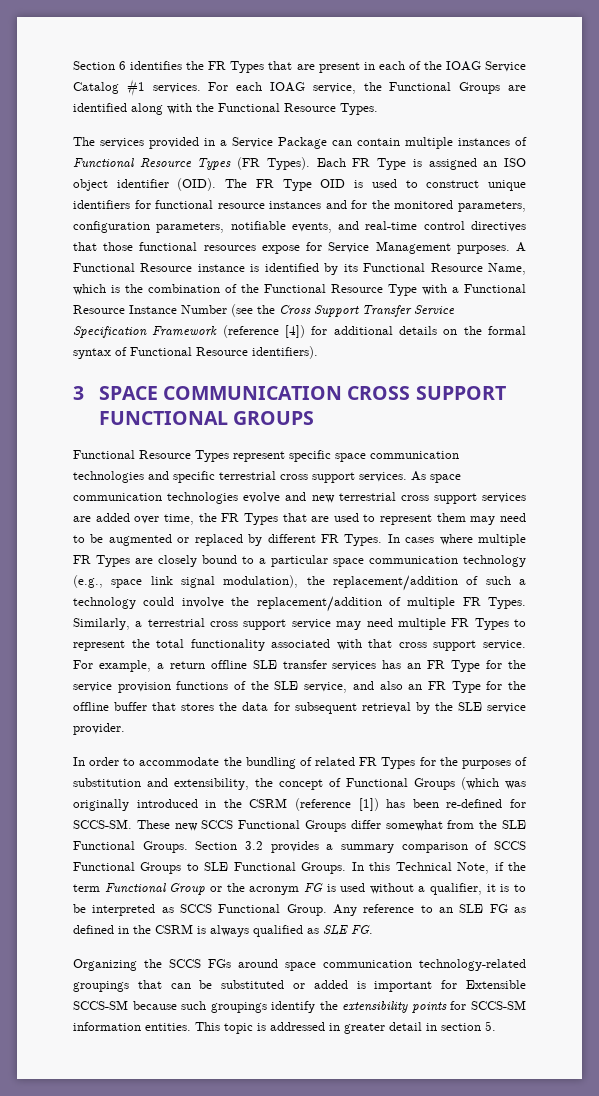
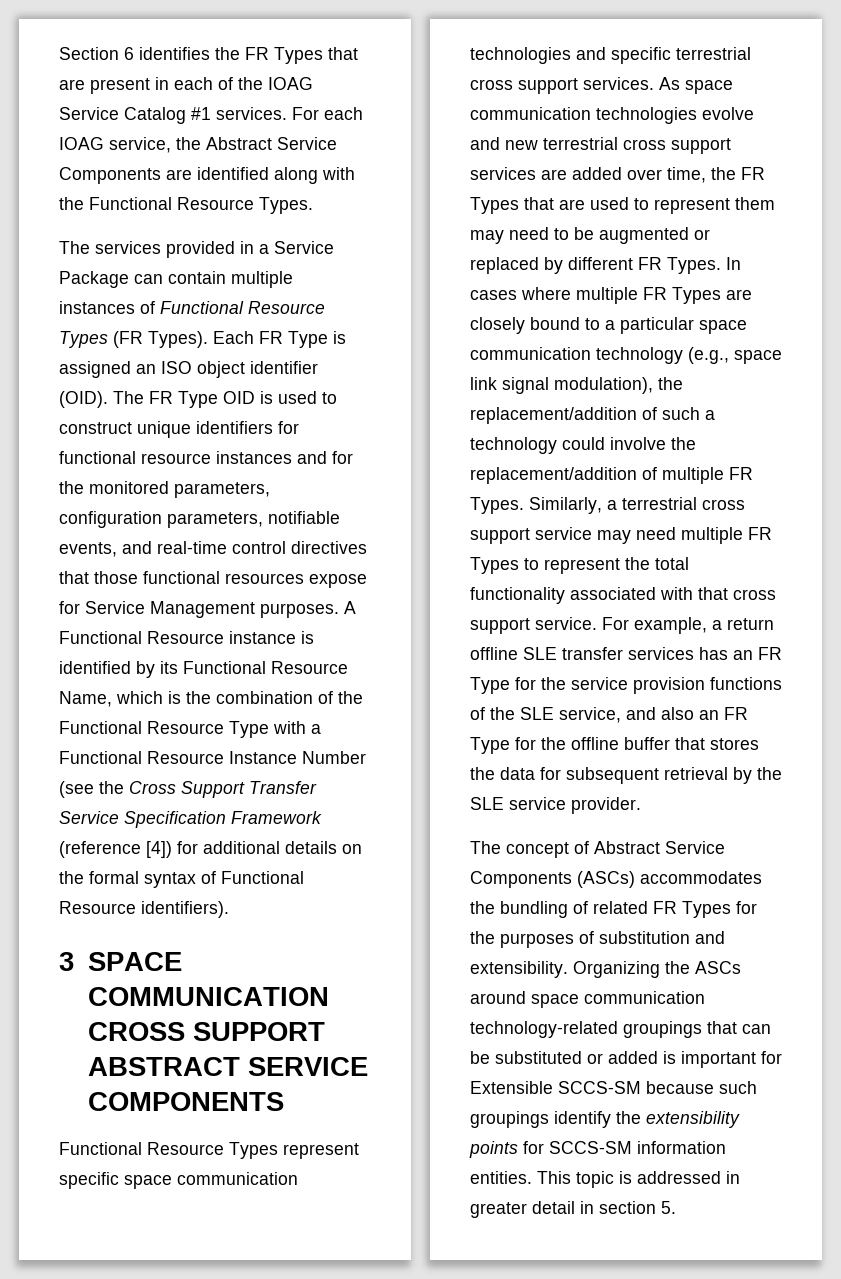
- For each IOAG service, the Functional Groups are identified along with the Functional Resource Types.
+ For each IOAG service, the Abstract Service Components are identified along with the Functional Resource Types.
- 3 SPACE COMMUNICATION CROSS SUPPORT FUNCTIONAL GROUPS
+ 3 SPACE COMMUNICATION CROSS SUPPORT ABSTRACT SERVICE COMPONENTS
- In order to accommodate the bundling of related FR Types for the purposes of substitution and extensibility, the concept of Functional Groups (which was originally introduced in the CSRM (reference [1]) has been re-defined for SCCS-SM. These new SCCS Functional Groups differ somewhat from the SLE Functional Groups. Section 3.2 provides a summary comparison of SCCS Functional Groups to SLE Functional Groups. In this Technical Note, if the term Functional Group or the acronym FG is used without a qualifier, it is to be interpreted as SCCS Functional Group. Any reference to an SLE FG as defined in the CSRM is always qualified as SLE FG.
- Organizing the SCCS FGs around space communication technology-related groupings that can be substituted or added is important for Extensible SCCS-SM because such groupings identify the extensibility points for SCCS-SM information entities.
+ The concept of Abstract Service Components (ASCs) accommodates the bundling of related FR Types for the purposes of substitution and extensibility. Organizing the ASCs around space communication technology-related groupings that can be substituted or added is important for Extensible SCCS-SM because such groupings identify the extensibility points for SCCS-SM information entities.

